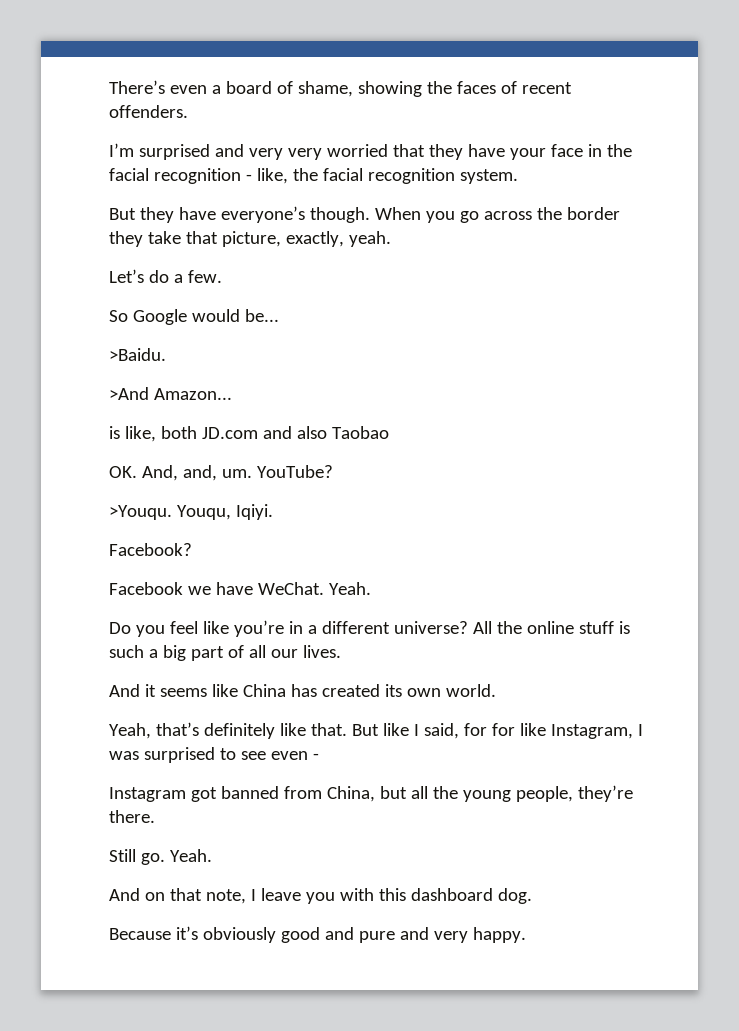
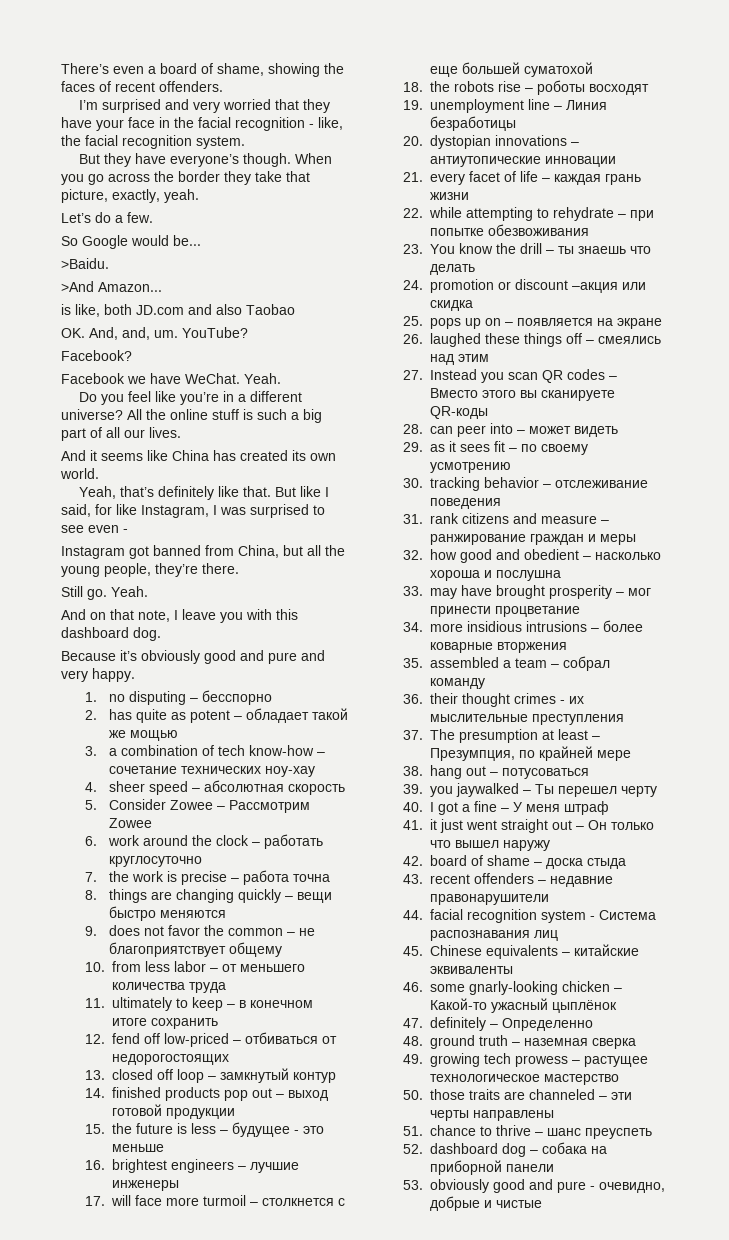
- I’m surprised and very very worried that they have your face in the facial recognition - like, the facial recognition system.
+ I’m surprised and very worried that they have your face in the facial recognition - like, the facial recognition system.
- >Youqu. Youqu, Iqiyi.
- But like I said, for for like Instagram, I was surprised to see even -
+ But like I said, for like Instagram, I was surprised to see even -
+ 1. no disputing – бесспорно
+ 2. has quite as potent – обладает такой же мощью
+ 3. a combination of tech know-how – сочетание технических ноу-хау
+ 4. sheer speed – абсолютная скорость
+ 5. Consider Zowee – Рассмотрим Zowee
+ 6. work around the clock – работать круглосуточно
+ 7. the work is precise – работа точна
+ 8. things are changing quickly – вещи быстро меняются
+ 9. does not favor the common – не благоприятствует общему
+ 10. from less labor – от меньшего количества труда
+ 11. ultimately to keep – в конечном итоге сохранить
+ 12. fend off low-priced – отбиваться от недорогостоящих
+ 13. closed off loop – замкнутый контур
+ 14. finished products pop out – выход готовой продукции
+ 15. the future is less – будущее - это меньше
+ 16. brightest engineers – лучшие инженеры
+ 17. will face more turmoil – столкнется с еще большей суматохой
+ 18. the robots rise – роботы восходят
+ 19. unemployment line – Линия безработицы
+ 20. dystopian innovations – антиутопические инновации
+ 21. every facet of life – каждая грань жизни
+ 22. while attempting to rehydrate – при попытке обезвоживания
+ 23. You know the drill – ты знаешь что делать
+ 24. promotion or discount –акция или скидка
+ 25. pops up on – появляется на экране
+ 26. laughed these things off – смеялись над этим
+ 27. Instead you scan QR codes – Вместо этого вы сканируете QR-коды
+ 28. can peer into – может видеть
+ 29. as it sees fit – по своему усмотрению
+ 30. tracking behavior – отслеживание поведения
+ 31. rank citizens and measure – ранжирование граждан и меры
+ 32. how good and obedient – насколько хороша и послушна
+ 33. may have brought prosperity – мог принести процветание
+ 34. more insidious intrusions – более коварные вторжения
+ 35. assembled a team – собрал команду
+ 36. their thought crimes - их мыслительные преступления
+ 37. The presumption at least – Презумпция, по крайней мере
+ 38. hang out – потусоваться
+ 39. you jaywalked – Ты перешел черту
+ 40. I got a fine – У меня штраф
+ 41. it just went straight out – Он только что вышел наружу
+ 42. board of shame – доска стыда
+ 43. recent offenders – недавние правонарушители
+ 44. facial recognition system - Система распознавания лиц
+ 45. Chinese equivalents – китайские эквиваленты
+ 46. some gnarly-looking chicken – Какой-то ужасный цыплёнок
+ 47. definitely – Определенно
+ 48. ground truth – наземная сверка
+ 49. growing tech prowess – растущее технологическое мастерство
+ 50. those traits are channeled – эти черты направлены
+ 51. chance to thrive – шанс преуспеть
+ 52. dashboard dog – собака на приборной панели
+ 53. obviously good and pure - очевидно, добрые и чистые

